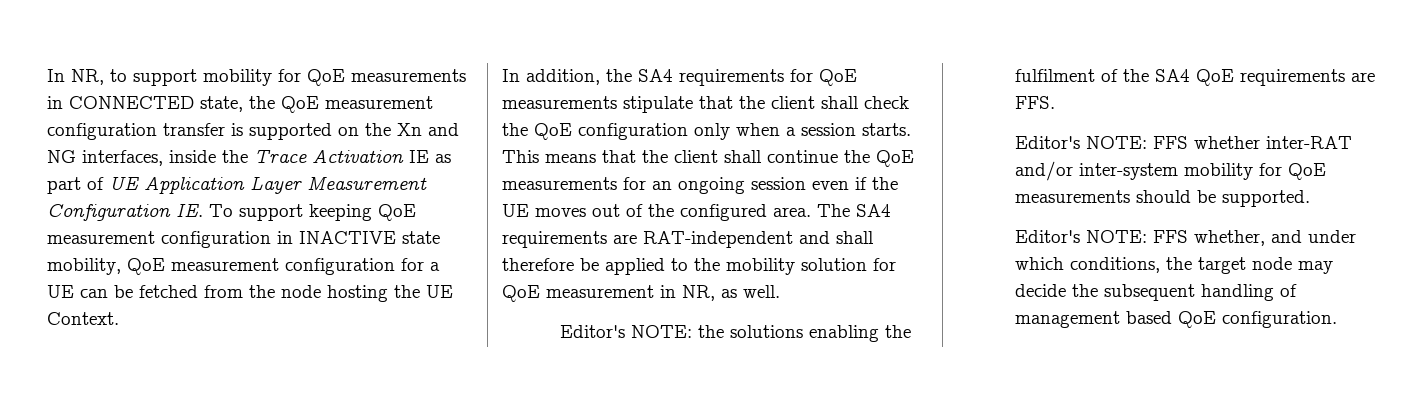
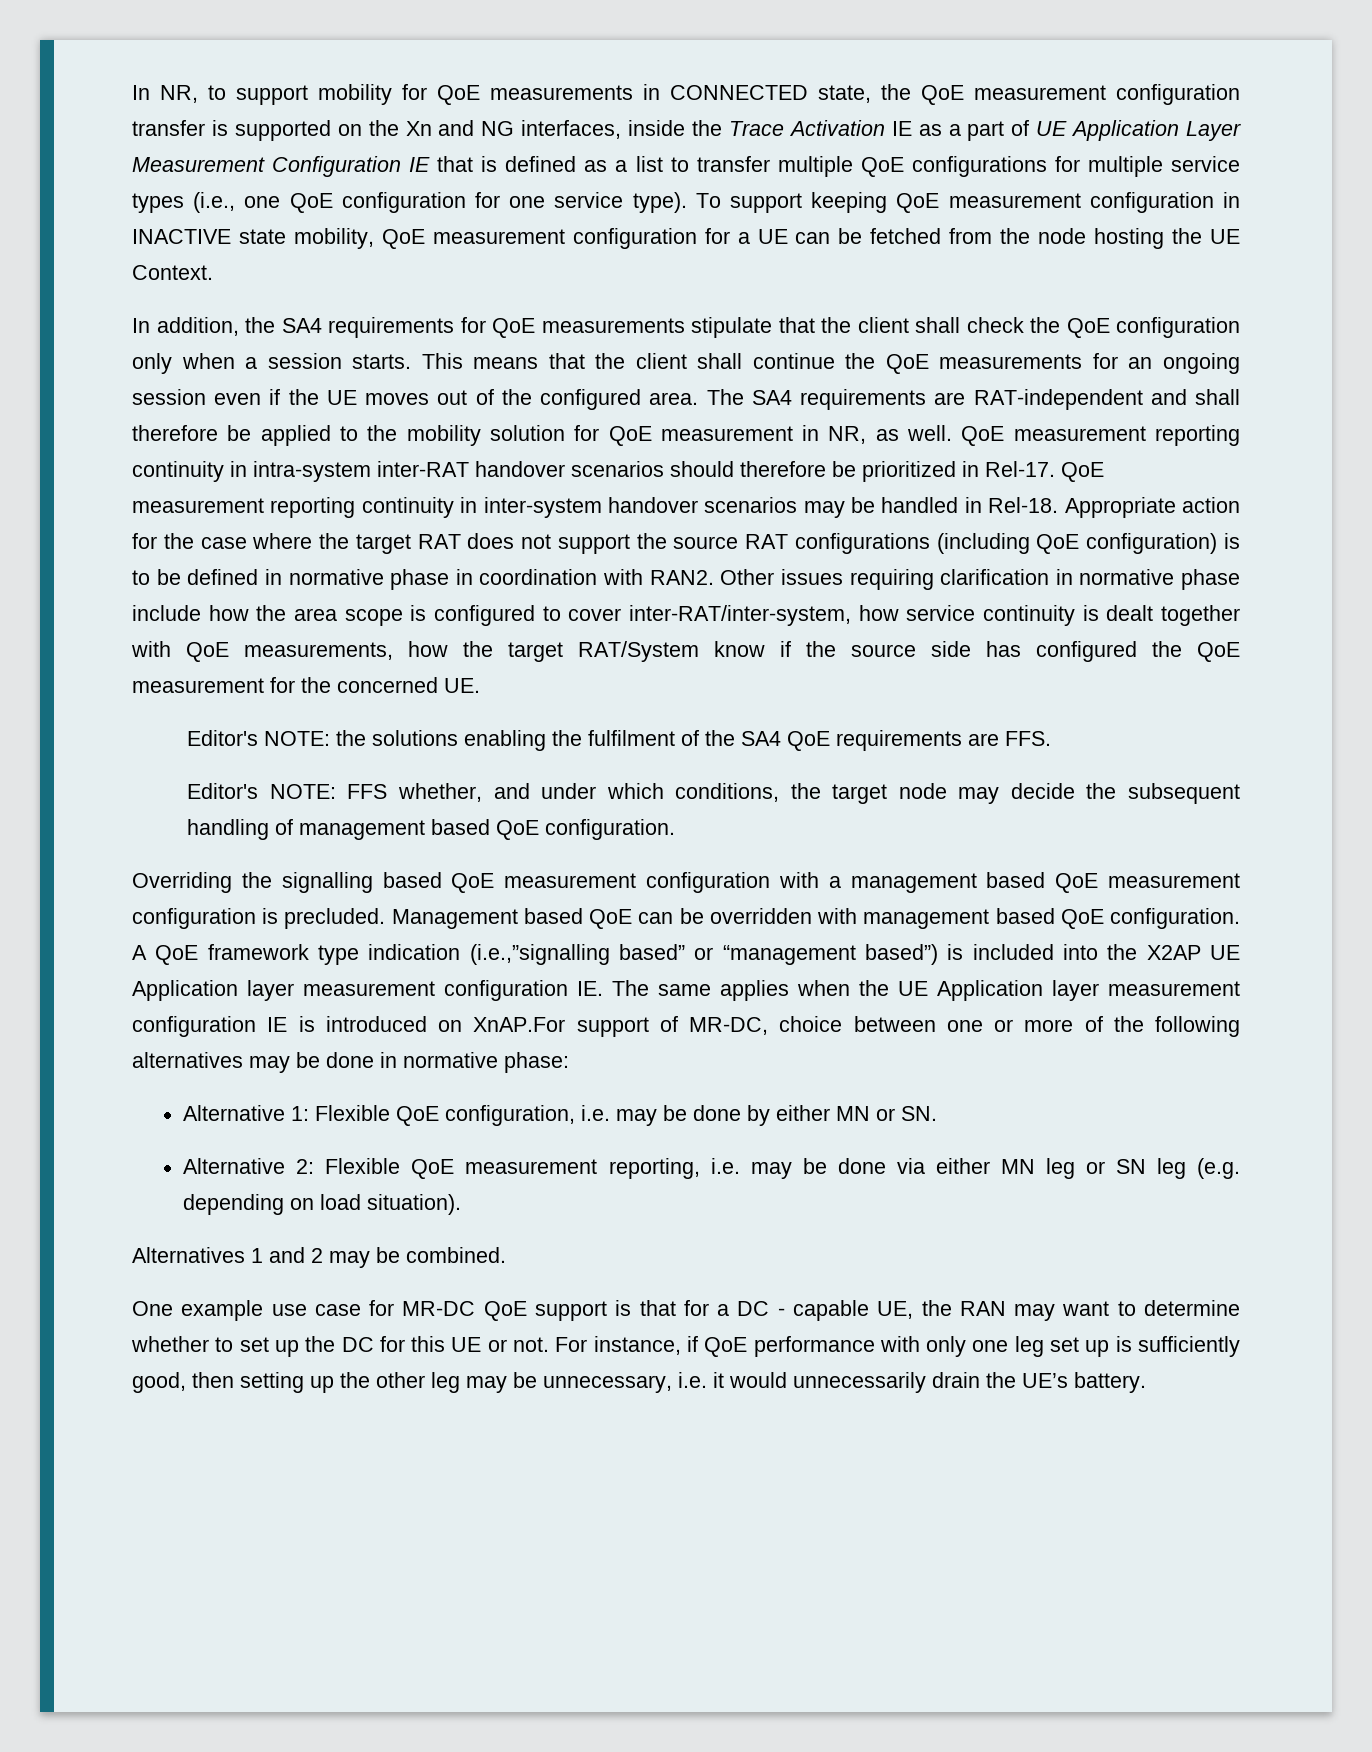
- In NR, to support mobility for QoE measurements in CONNECTED state, the QoE measurement configuration transfer is supported on the Xn and NG interfaces, inside the Trace Activation IE as part of UE Application Layer Measurement Configuration IE. To support keeping QoE measurement configuration in INACTIVE state mobility, QoE measurement configuration for a UE can be fetched from the node hosting the UE Context.
+ In NR, to support mobility for QoE measurements in CONNECTED state, the QoE measurement configuration transfer is supported on the Xn and NG interfaces, inside the Trace Activation IE as a part of UE Application Layer Measurement Configuration IE that is defined as a list to transfer multiple QoE configurations for multiple service types (i.e., one QoE configuration for one service type). To support keeping QoE measurement configuration in INACTIVE state mobility, QoE measurement configuration for a UE can be fetched from the node hosting the UE Context.
+ QoE measurement reporting continuity in intra-system inter-RAT handover scenarios should therefore be prioritized in Rel-17. QoE measurement reporting continuity in inter-system handover scenarios may be handled in Rel-18. Appropriate action for the case where the target RAT does not support the source RAT configurations (including QoE configuration) is to be defined in normative phase in coordination with RAN2. Other issues requiring clarification in normative phase include how the area scope is configured to cover inter-RAT/inter-system, how service continuity is dealt together with QoE measurements, how the target RAT/System know if the source side has configured the QoE measurement for the concerned UE.
- Editor's NOTE: FFS whether inter-RAT and/or inter-system mobility for QoE measurements should be supported.
+ Overriding the signalling based QoE measurement configuration with a management based QoE measurement configuration is precluded. Management based QoE can be overridden with management based QoE configuration. A QoE framework type indication (i.e.,”signalling based” or “management based”) is included into the X2AP UE Application layer measurement configuration IE. The same applies when the UE Application layer measurement configuration IE is introduced on XnAP.For support of MR-DC, choice between one or more of the following alternatives may be done in normative phase:
+ Alternative 1: Flexible QoE configuration, i.e. may be done by either MN or SN.
+ Alternative 2: Flexible QoE measurement reporting, i.e. may be done via either MN leg or SN leg (e.g. depending on load situation).
+ Alternatives 1 and 2 may be combined.
+ One example use case for MR-DC QoE support is that for a DC - capable UE, the RAN may want to determine whether to set up the DC for this UE or not. For instance, if QoE performance with only one leg set up is sufficiently good, then setting up the other leg may be unnecessary, i.e. it would unnecessarily drain the UE’s battery.

